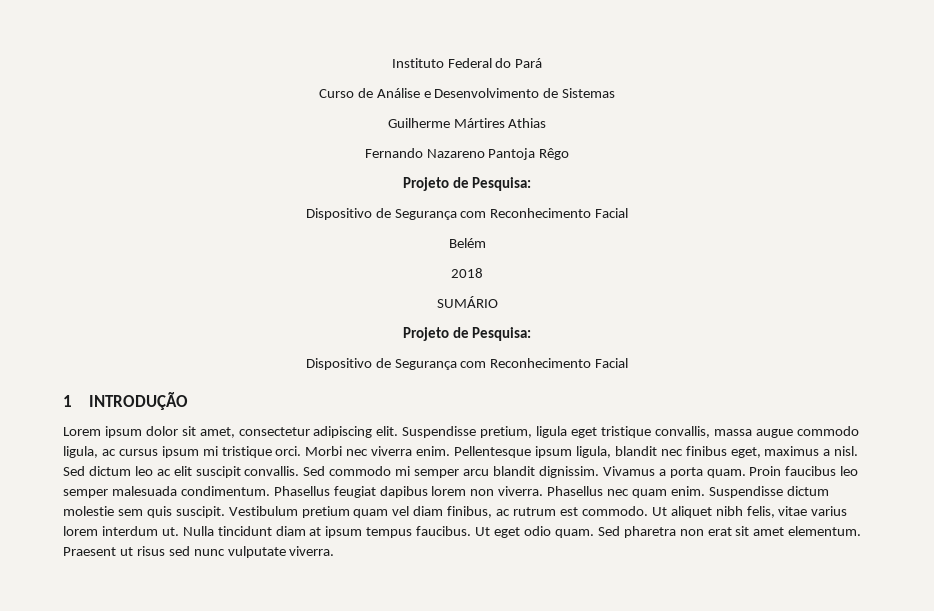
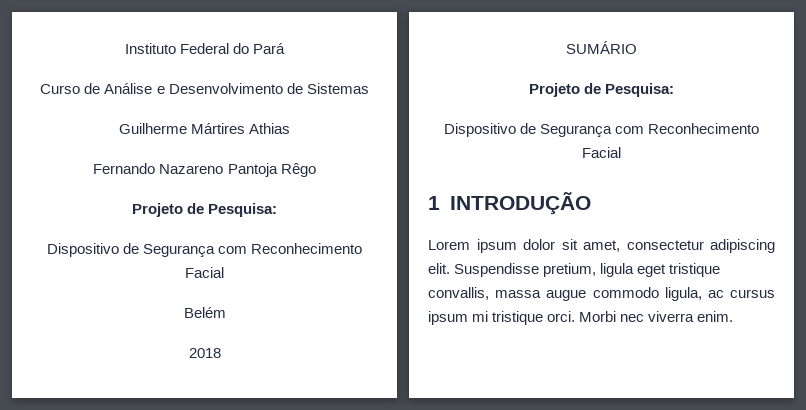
- Pellentesque ipsum ligula, blandit nec finibus eget, maximus a nisl. Sed dictum leo ac elit suscipit convallis. Sed commodo mi semper arcu blandit dignissim. Vivamus a porta quam. Proin faucibus leo semper malesuada condimentum. Phasellus feugiat dapibus lorem non viverra. Phasellus nec quam enim. Suspendisse dictum molestie sem quis suscipit. Vestibulum pretium quam vel diam finibus, ac rutrum est commodo. Ut aliquet nibh felis, vitae varius lorem interdum ut. Nulla tincidunt diam at ipsum tempus faucibus. Ut eget odio quam. Sed pharetra non erat sit amet elementum. Praesent ut risus sed nunc vulputate viverra.

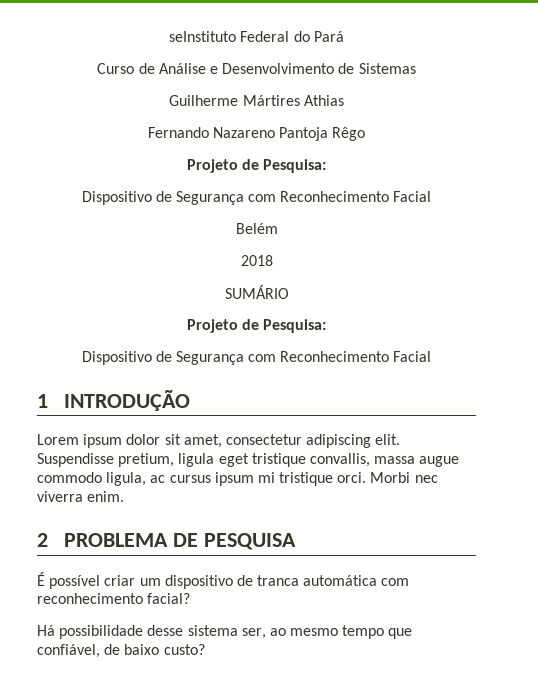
- Instituto Federal do Pará
+ seInstituto Federal do Pará
+ 2 PROBLEMA DE PESQUISA
+ É possível criar um dispositivo de tranca automática com reconhecimento facial?
+ Há possibilidade desse sistema ser, ao mesmo tempo que confiável, de baixo custo?

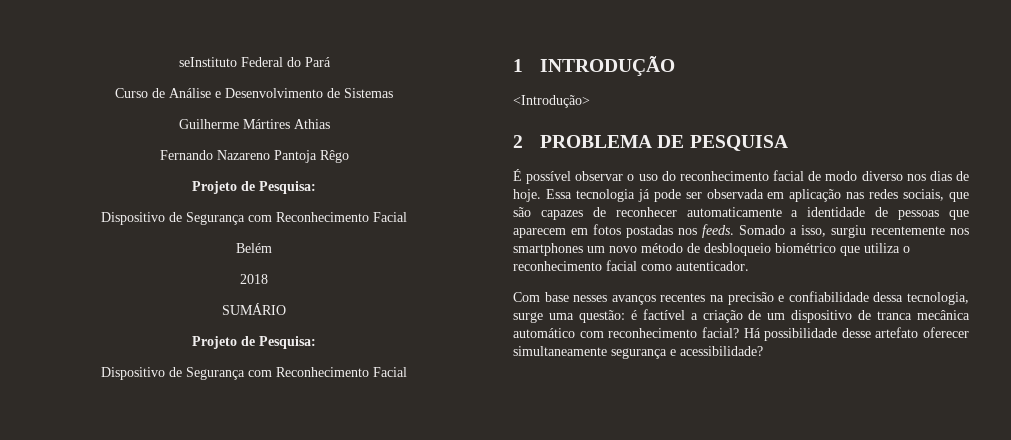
- Lorem ipsum dolor sit amet, consectetur adipiscing elit. Suspendisse pretium, ligula eget tristique convallis, massa augue commodo ligula, ac cursus ipsum mi tristique orci. Morbi nec viverra enim.
+ <Introdução>
- É possível criar um dispositivo de tranca automática com reconhecimento facial?
- Há possibilidade desse sistema ser, ao mesmo tempo que confiável, de baixo custo?
+ É possível observar o uso do reconhecimento facial de modo diverso nos dias de hoje. Essa tecnologia já pode ser observada em aplicação nas redes sociais, que são capazes de reconhecer automaticamente a identidade de pessoas que aparecem em fotos postadas nos feeds. Somado a isso, surgiu recentemente nos smartphones um novo método de desbloqueio biométrico que utiliza o reconhecimento facial como autenticador.
+ Com base nesses avanços recentes na precisão e confiabilidade dessa tecnologia, surge uma questão: é factível a criação de um dispositivo de tranca mecânica automático com reconhecimento facial? Há possibilidade desse artefato oferecer simultaneamente segurança e acessibilidade?

